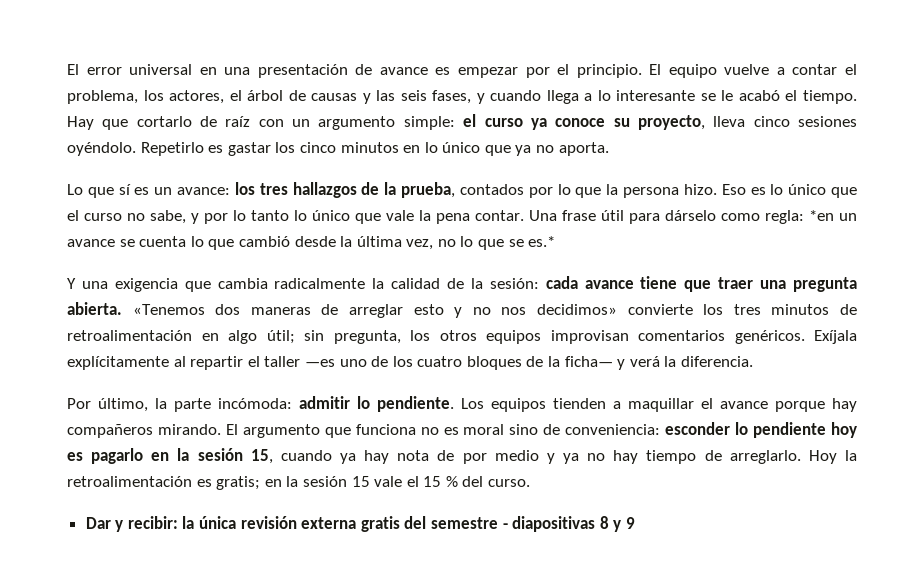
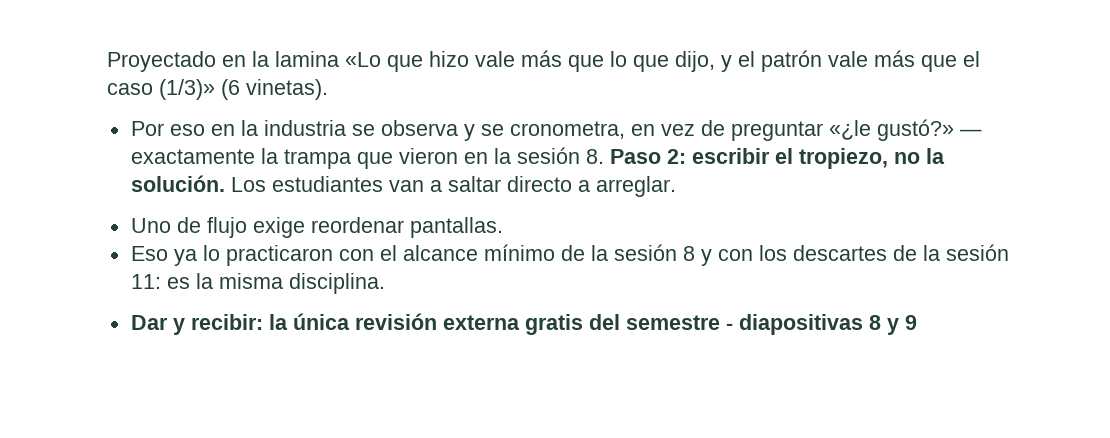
- El error universal en una presentación de avance es empezar por el principio. El equipo vuelve a contar el problema, los actores, el árbol de causas y las seis fases, y cuando llega a lo interesante se le acabó el tiempo. Hay que cortarlo de raíz con un argumento simple: el curso ya conoce su proyecto, lleva cinco sesiones oyéndolo. Repetirlo es gastar los cinco minutos en lo único que ya no aporta.
- Lo que sí es un avance: los tres hallazgos de la prueba, contados por lo que la persona hizo. Eso es lo único que el curso no sabe, y por lo tanto lo único que vale la pena contar. Una frase útil para dárselo como regla: *en un avance se cuenta lo que cambió desde la última vez, no lo que se es.*
- Y una exigencia que cambia radicalmente la calidad de la sesión: cada avance tiene que traer una pregunta abierta. «Tenemos dos maneras de arreglar esto y no nos decidimos» convierte los tres minutos de retroalimentación en algo útil; sin pregunta, los otros equipos improvisan comentarios genéricos. Exíjala explícitamente al repartir el taller —es uno de los cuatro bloques de la ficha— y verá la diferencia.
- Por último, la parte incómoda: admitir lo pendiente. Los equipos tienden a maquillar el avance porque hay compañeros mirando. El argumento que funciona no es moral sino de conveniencia: esconder lo pendiente hoy es pagarlo en la sesión 15, cuando ya hay nota de por medio y ya no hay tiempo de arreglarlo. Hoy la retroalimentación es gratis; en la sesión 15 vale el 15 % del curso.
+ Proyectado en la lamina «Lo que hizo vale más que lo que dijo, y el patrón vale más que el caso (1/3)» (6 vinetas).
+ Por eso en la industria se observa y se cronometra, en vez de preguntar «¿le gustó?» — exactamente la trampa que vieron en la sesión 8. Paso 2: escribir el tropiezo, no la solución. Los estudiantes van a saltar directo a arreglar.
+ Uno de flujo exige reordenar pantallas.
+ Eso ya lo practicaron con el alcance mínimo de la sesión 8 y con los descartes de la sesión 11: es la misma disciplina.

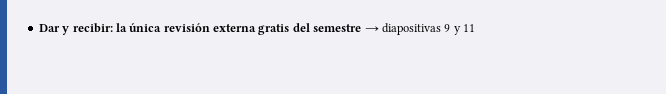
- Proyectado en la lamina «Lo que hizo vale más que lo que dijo, y el patrón vale más que el caso (1/3)» (6 vinetas).
- Por eso en la industria se observa y se cronometra, en vez de preguntar «¿le gustó?» — exactamente la trampa que vieron en la sesión 8. Paso 2: escribir el tropiezo, no la solución. Los estudiantes van a saltar directo a arreglar.
- Uno de flujo exige reordenar pantallas.
- Eso ya lo practicaron con el alcance mínimo de la sesión 8 y con los descartes de la sesión 11: es la misma disciplina.
- Dar y recibir: la única revisión externa gratis del semestre - diapositivas 8 y 9
+ Dar y recibir: la única revisión externa gratis del semestre → diapositivas 9 y 11

